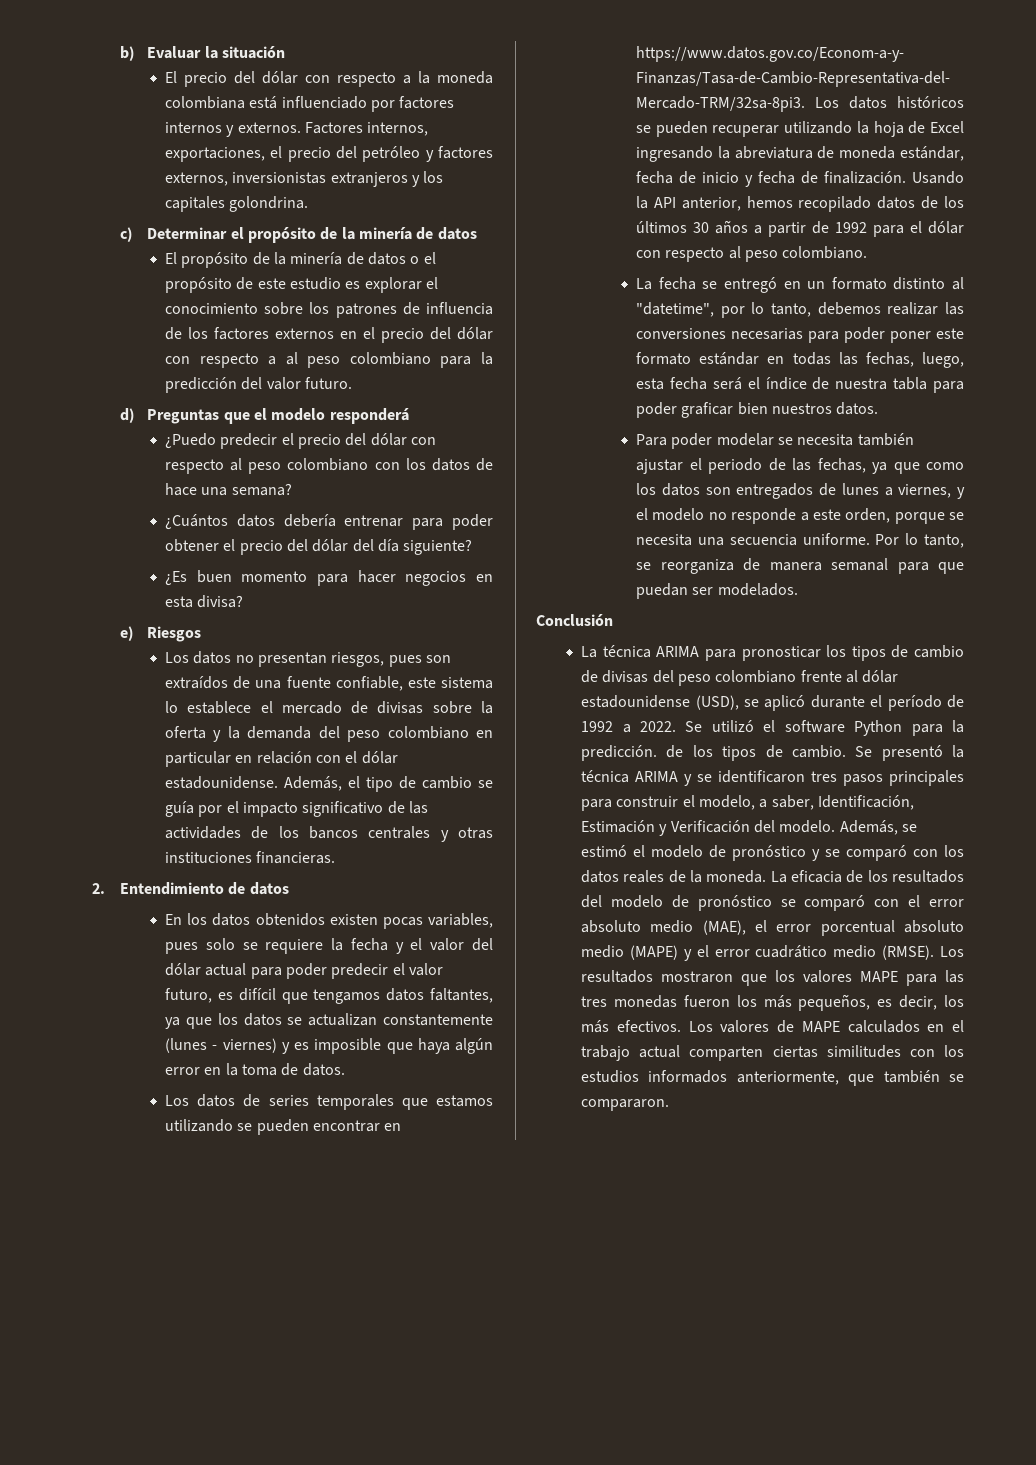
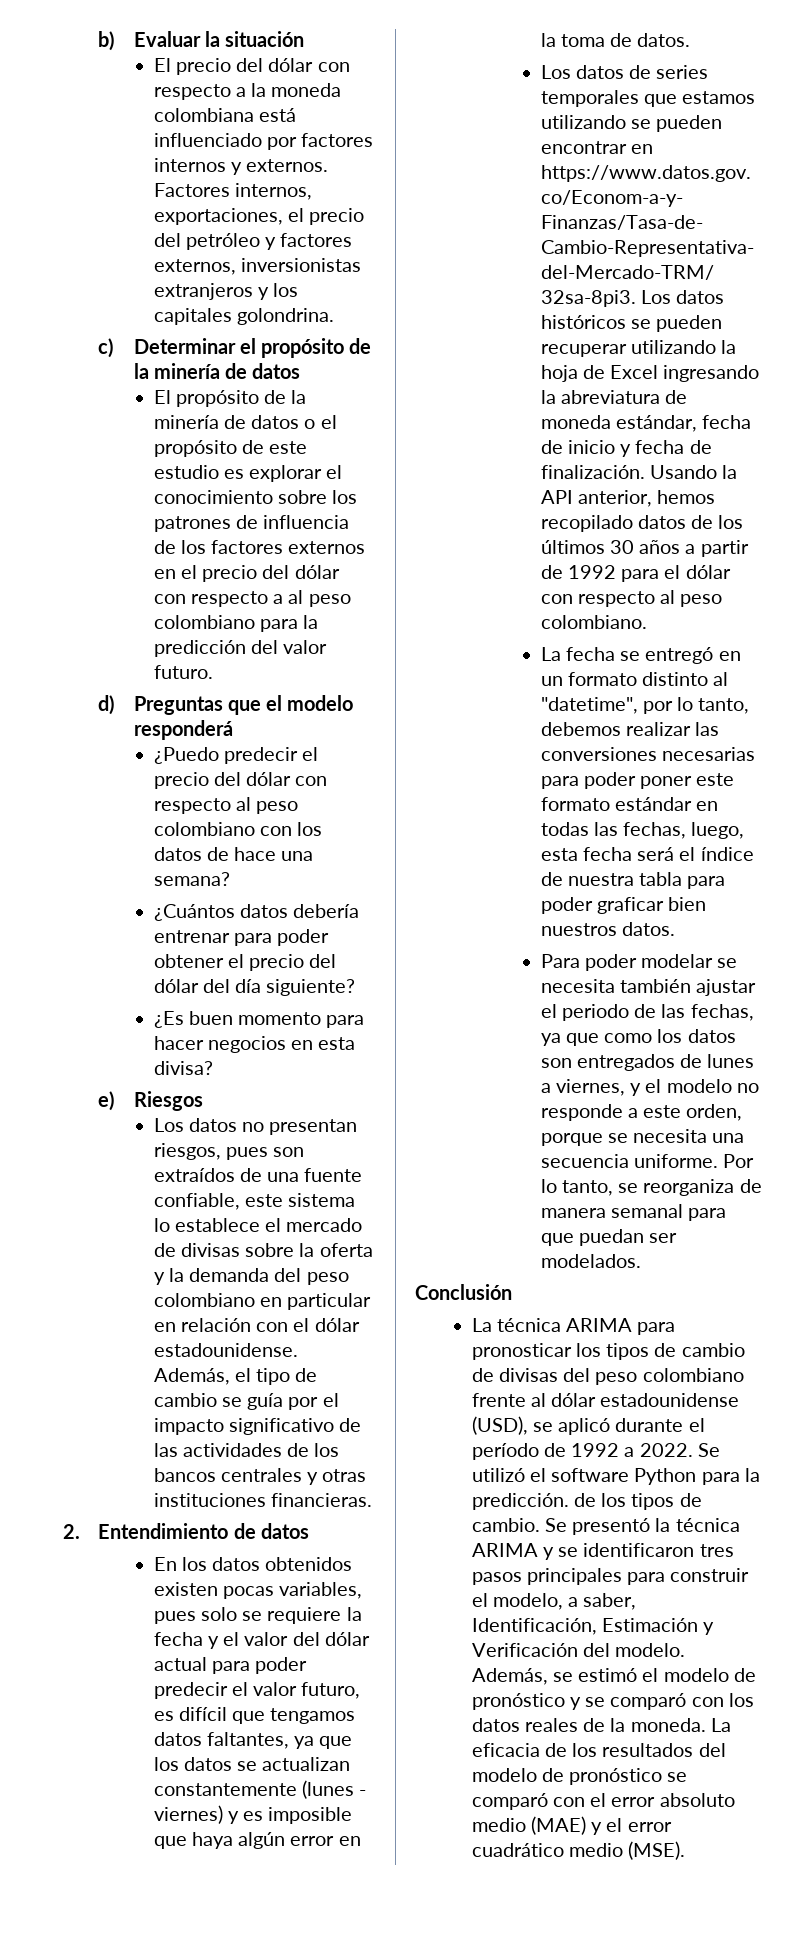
- La eficacia de los resultados del modelo de pronóstico se comparó con el error absoluto medio (MAE), el error porcentual absoluto medio (MAPE) y el error cuadrático medio (RMSE). Los resultados mostraron que los valores MAPE para las tres monedas fueron los más pequeños, es decir, los más efectivos. Los valores de MAPE calculados en el trabajo actual comparten ciertas similitudes con los estudios informados anteriormente, que también se compararon.
+ La eficacia de los resultados del modelo de pronóstico se comparó con el error absoluto medio (MAE) y el error cuadrático medio (MSE).

